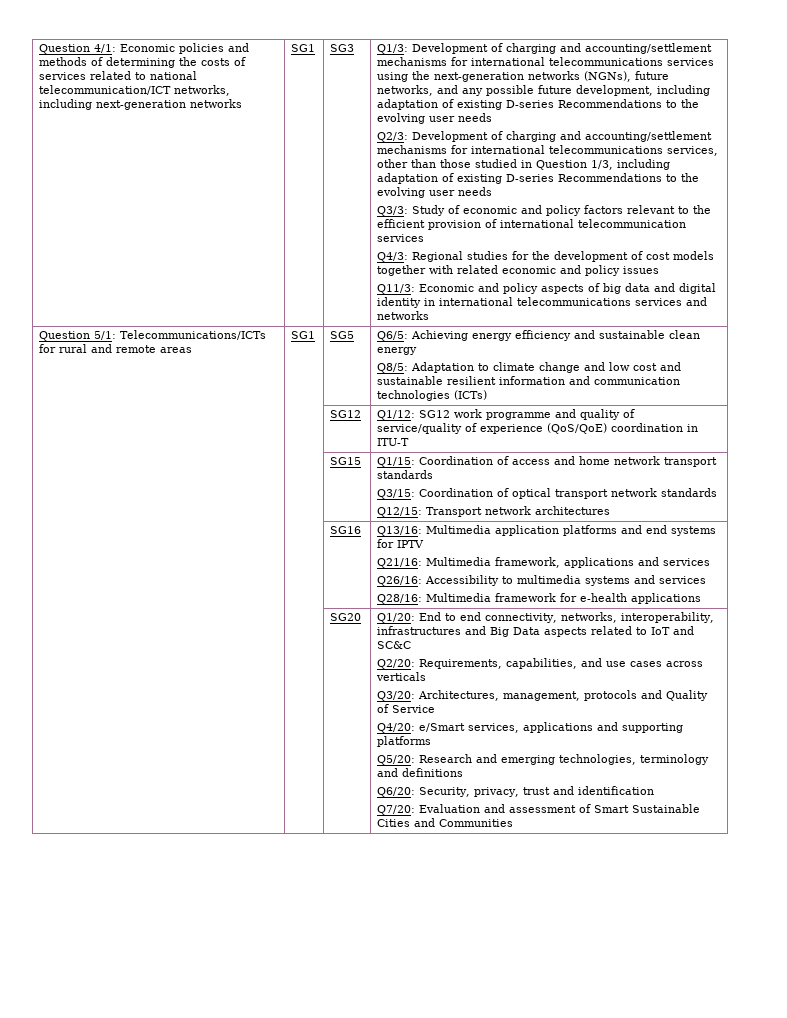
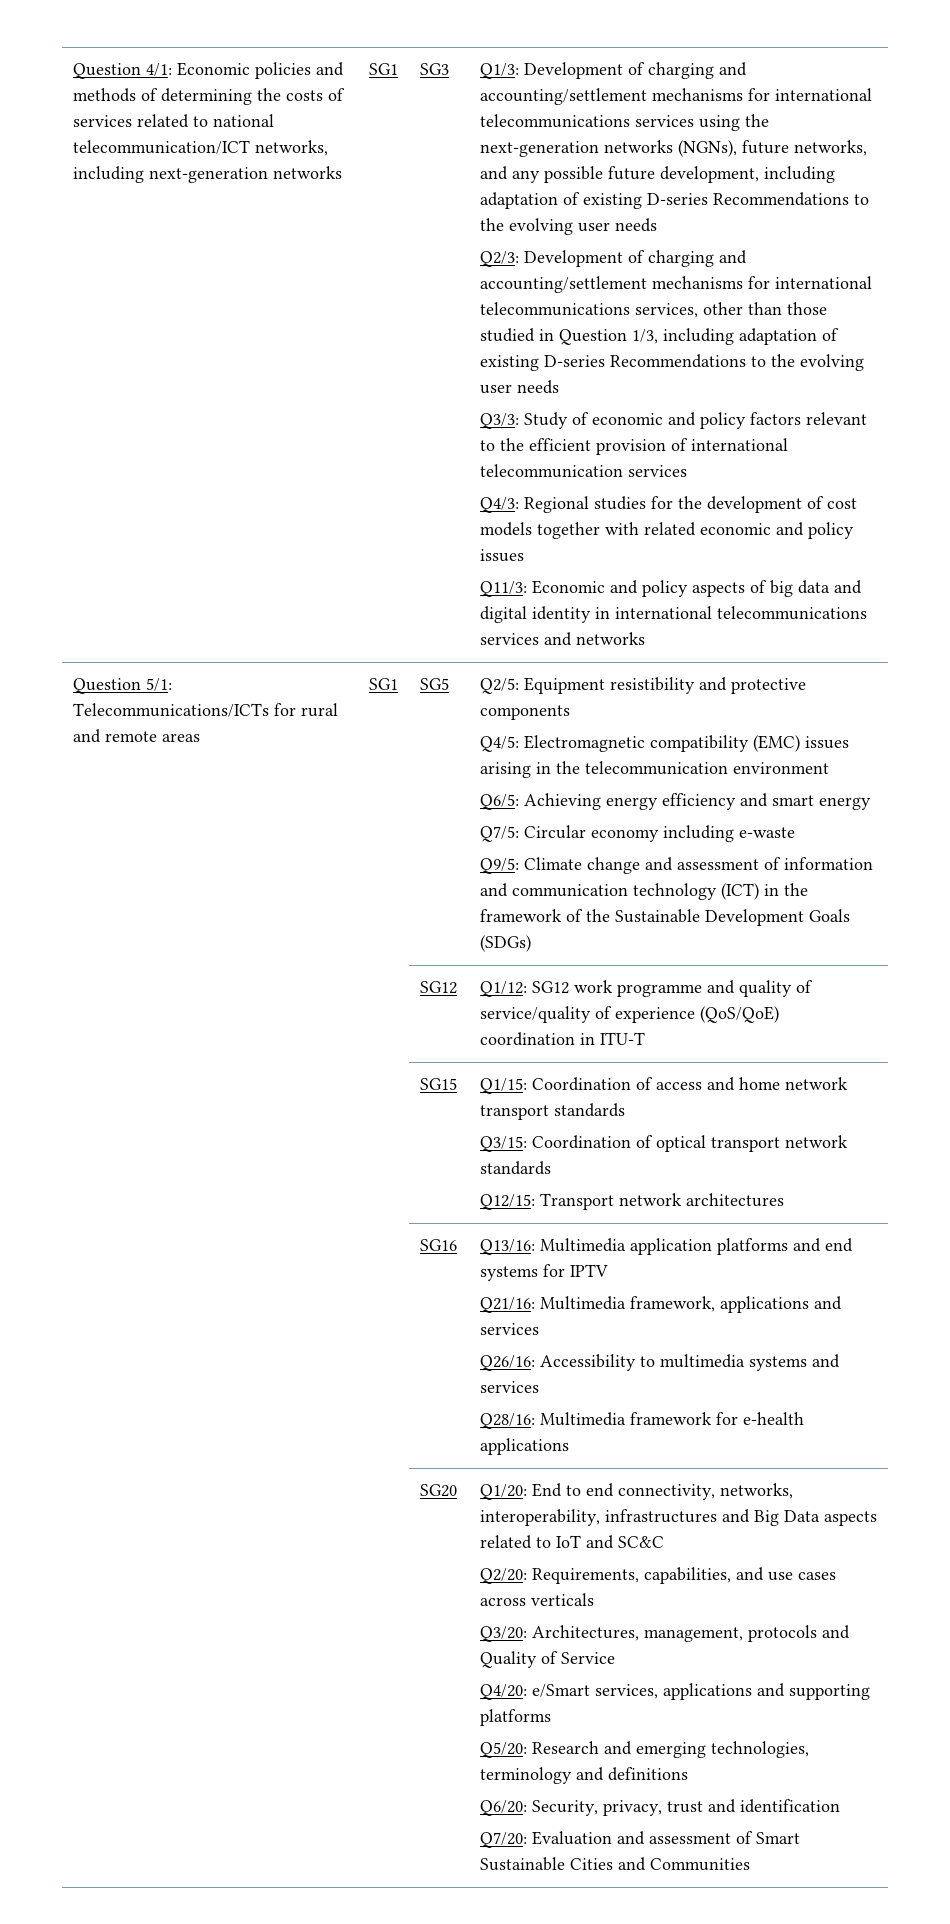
+ Q2/5: Equipment resistibility and protective components
+ Q4/5: Electromagnetic compatibility (EMC) issues arising in the telecommunication environment
- Q6/5: Achieving energy efficiency and sustainable clean energy
+ Q6/5: Achieving energy efficiency and smart energy
- Q8/5: Adaptation to climate change and low cost and sustainable resilient information and communication technologies (ICTs)
+ Q7/5: Circular economy including e-waste
+ Q9/5: Climate change and assessment of information and communication technology (ICT) in the framework of the Sustainable Development Goals (SDGs)

